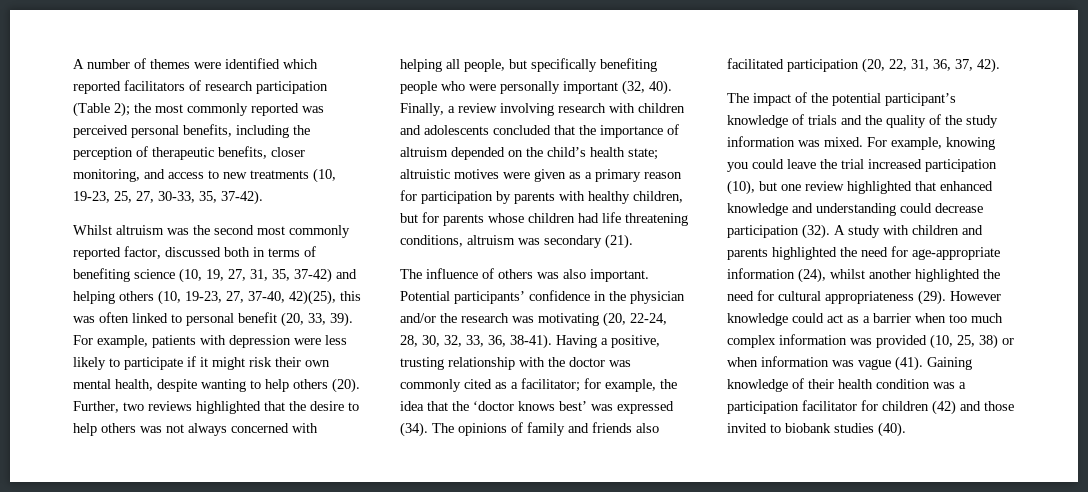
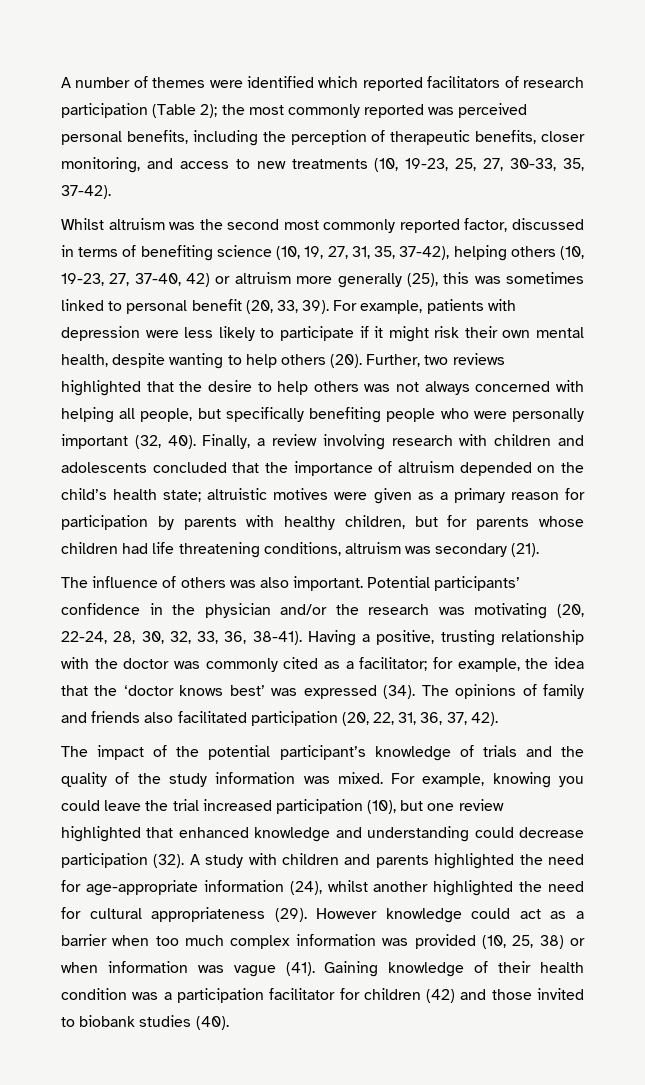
- Whilst altruism was the second most commonly reported factor, discussed both in terms of benefiting science (10, 19, 27, 31, 35, 37-42) and helping others (10, 19-23, 27, 37-40, 42)(25), this was often linked to personal benefit (20, 33, 39).
+ Whilst altruism was the second most commonly reported factor, discussed in terms of benefiting science (10, 19, 27, 31, 35, 37-42), helping others (10, 19-23, 27, 37-40, 42) or altruism more generally (25), this was sometimes linked to personal benefit (20, 33, 39).

